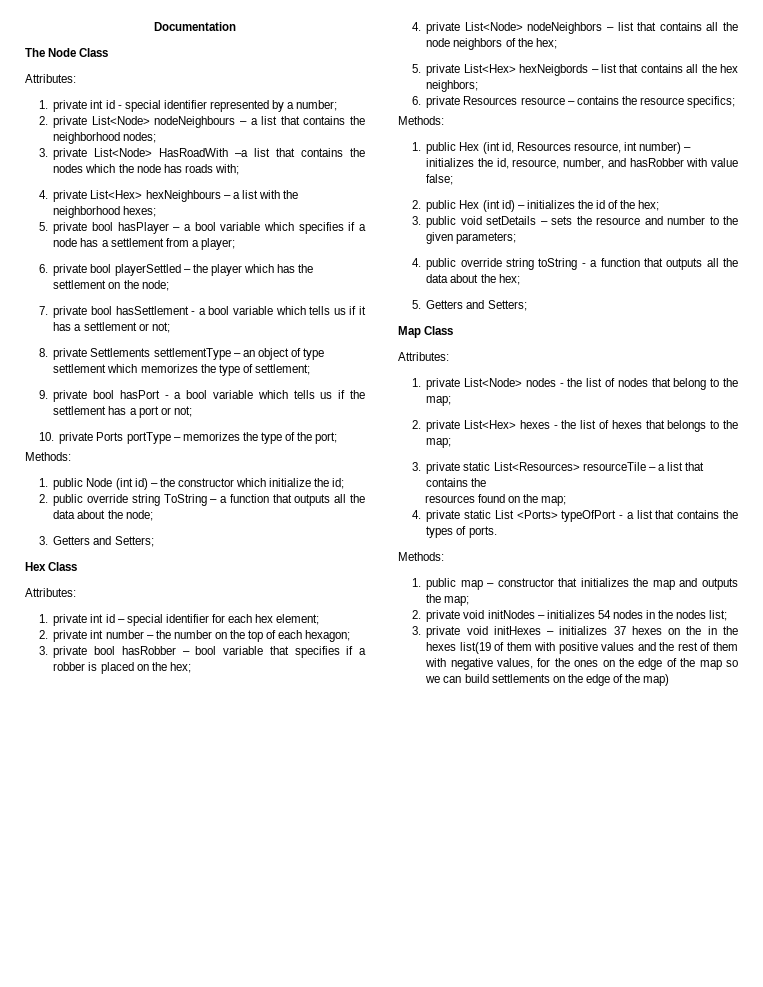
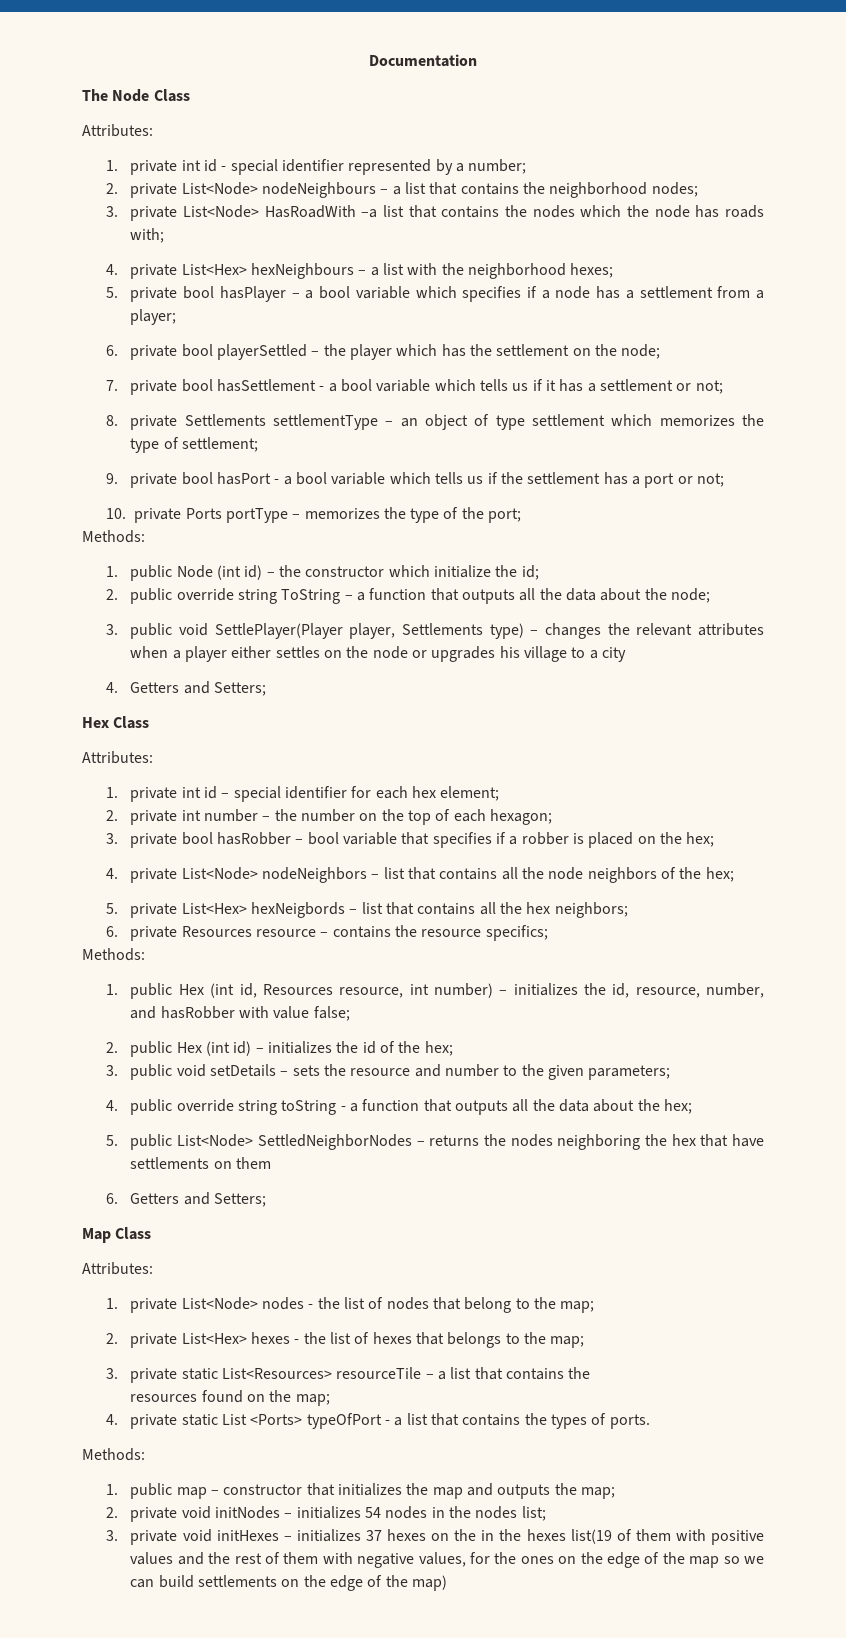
- 3. Getters and Setters;
+ 3. public void SettlePlayer(Player player, Settlements type) – changes the relevant attributes when a player either settles on the node or upgrades his village to a city
+ 4. Getters and Setters;
- 5. Getters and Setters;
+ 5. public List<Node> SettledNeighborNodes – returns the nodes neighboring the hex that have settlements on them
+ 6. Getters and Setters;

